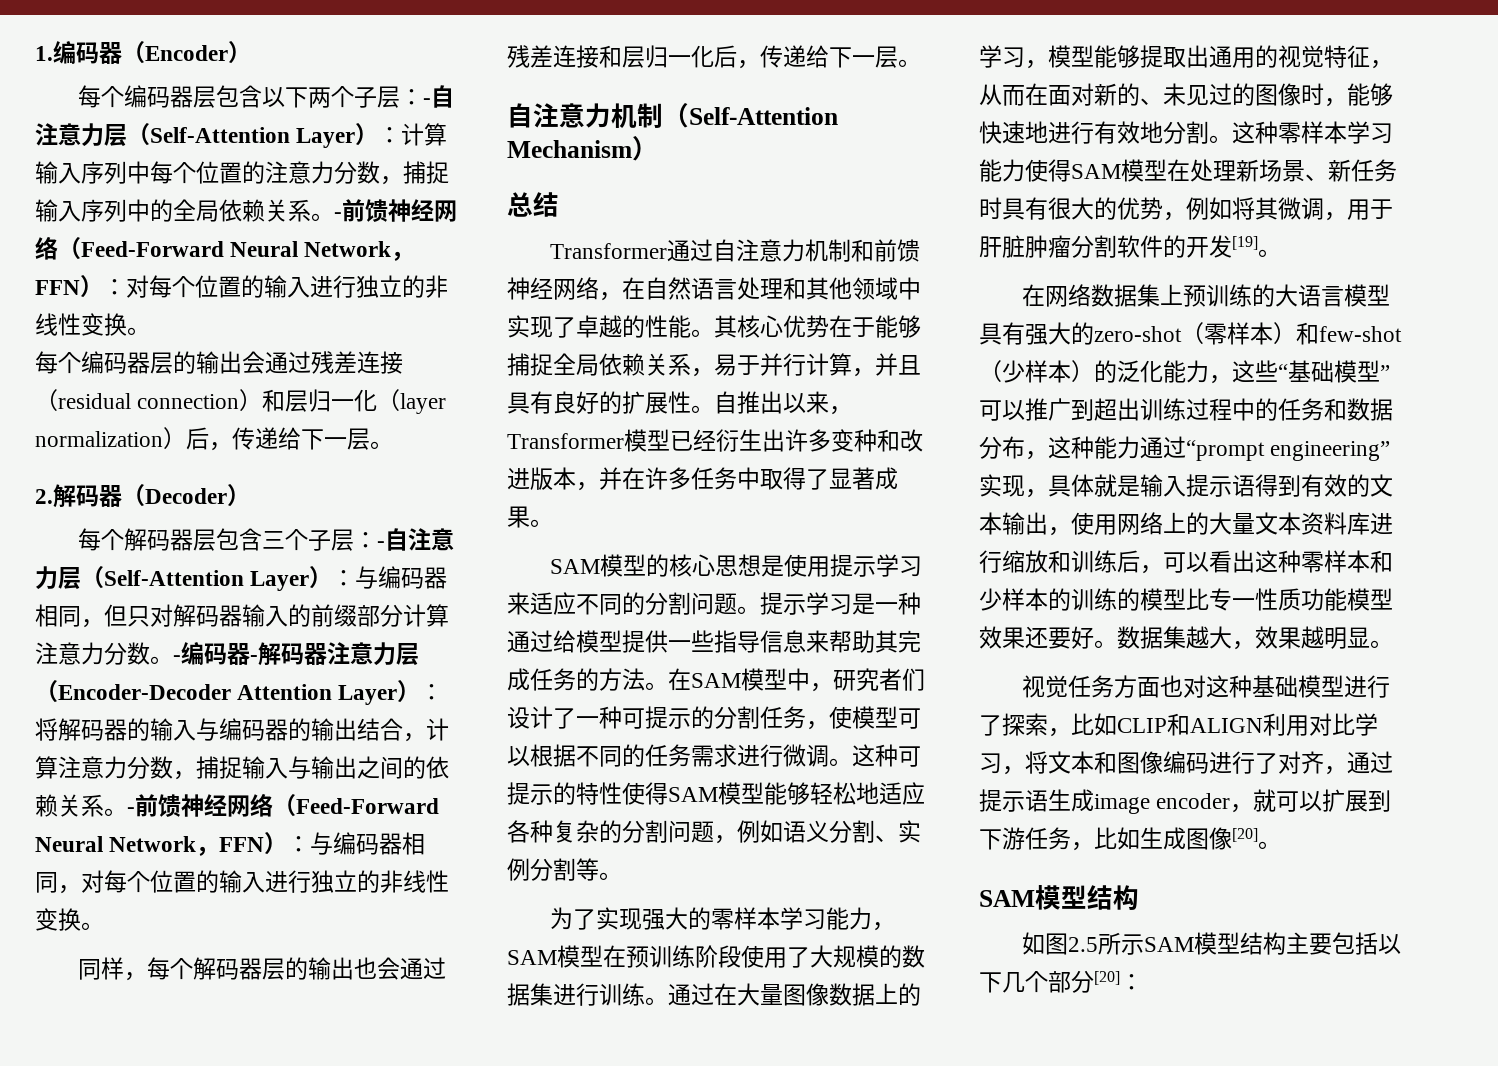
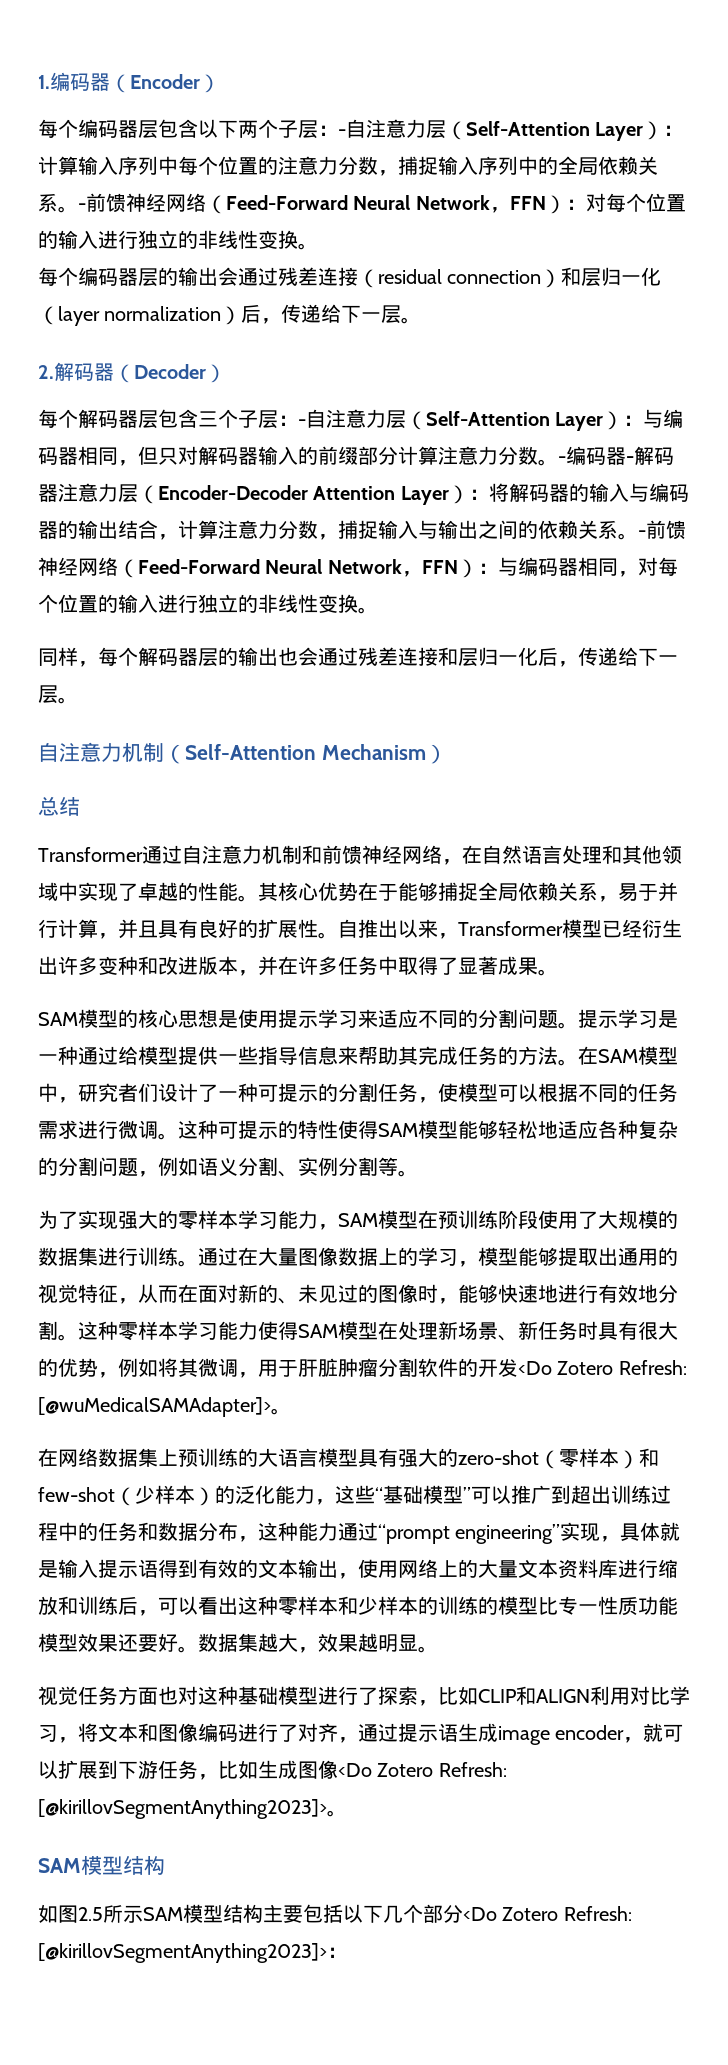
- 这种零样本学习能力使得SAM模型在处理新场景、新任务时具有很大的优势，例如将其微调，用于肝脏肿瘤分割软件的开发[19]。
+ 这种零样本学习能力使得SAM模型在处理新场景、新任务时具有很大的优势，例如将其微调，用于肝脏肿瘤分割软件的开发<Do Zotero Refresh: [@wuMedicalSAMAdapter]>。
- 视觉任务方面也对这种基础模型进行了探索，比如CLIP和ALIGN利用对比学习，将文本和图像编码进行了对齐，通过提示语生成image encoder，就可以扩展到下游任务，比如生成图像[20]。
+ 视觉任务方面也对这种基础模型进行了探索，比如CLIP和ALIGN利用对比学习，将文本和图像编码进行了对齐，通过提示语生成image encoder，就可以扩展到下游任务，比如生成图像<Do Zotero Refresh: [@kirillovSegmentAnything2023]>。
- 如图2.5所示SAM模型结构主要包括以下几个部分[20]：
+ 如图2.5所示SAM模型结构主要包括以下几个部分<Do Zotero Refresh: [@kirillovSegmentAnything2023]>：

